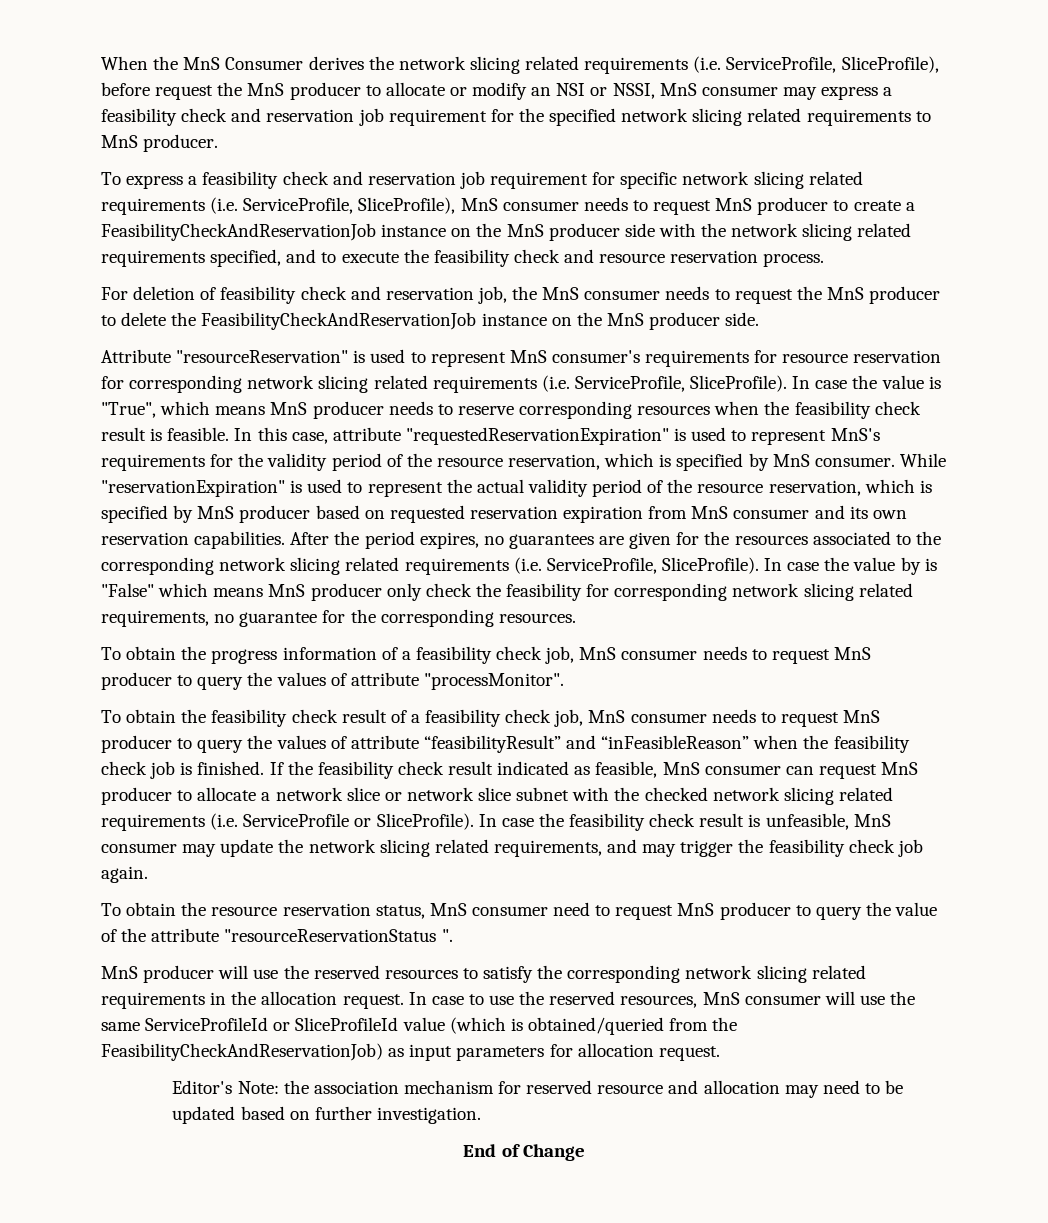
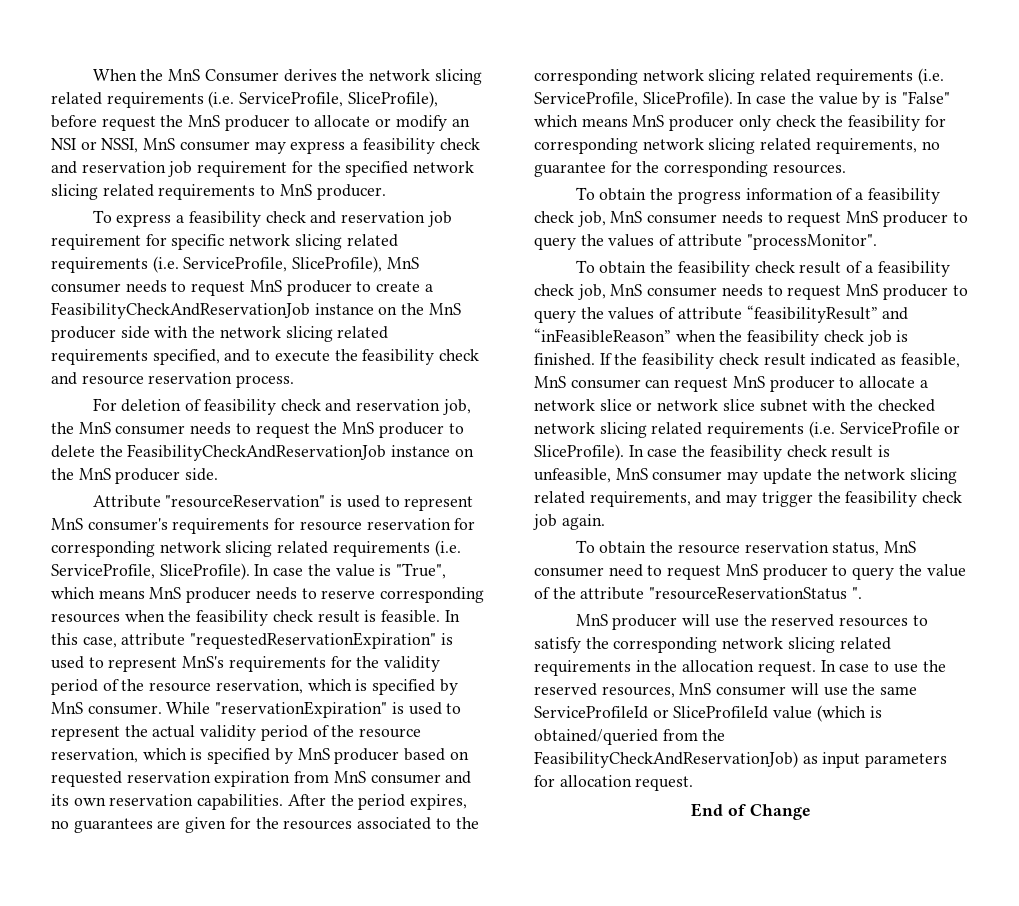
- Editor's Note: the association mechanism for reserved resource and allocation may need to be updated based on further investigation.

